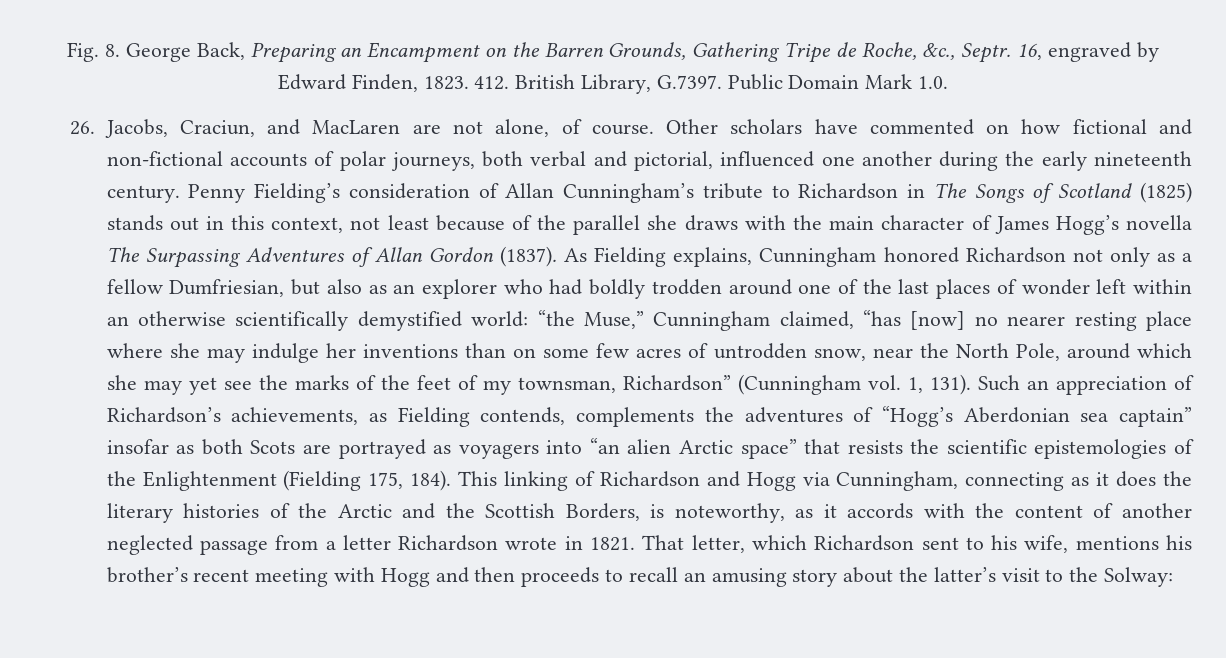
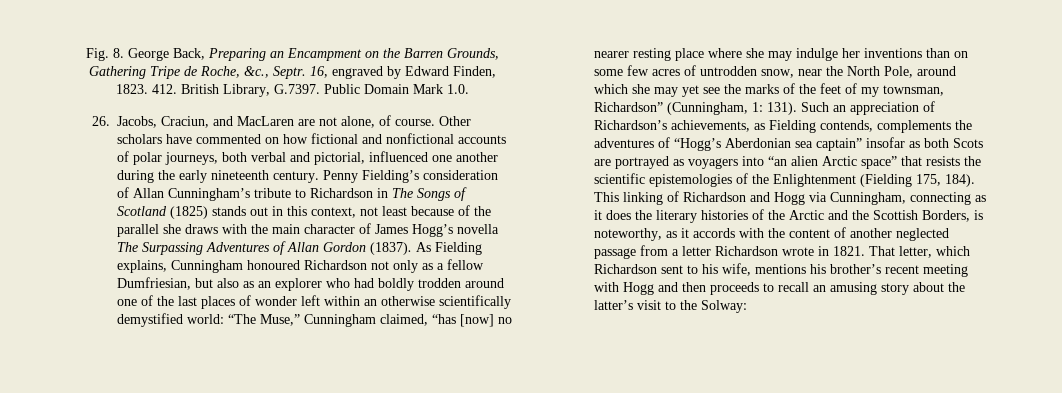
- Other scholars have commented on how fictional and non-fictional accounts of polar journeys, both verbal and pictorial, influenced one another during the early nineteenth century.
+ Other scholars have commented on how fictional and nonfictional accounts of polar journeys, both verbal and pictorial, influenced one another during the early nineteenth century.
- As Fielding explains, Cunningham honored Richardson not only as a fellow Dumfriesian, but also as an explorer who had boldly trodden around one of the last places of wonder left within an otherwise scientifically demystified world:
+ As Fielding explains, Cunningham honoured Richardson not only as a fellow Dumfriesian, but also as an explorer who had boldly trodden around one of the last places of wonder left within an otherwise scientifically demystified world:
- “the Muse,” Cunningham claimed, “has [now] no nearer resting place where she may indulge her inventions than on some few acres of untrodden snow, near the North Pole, around which she may yet see the marks of the feet of my townsman, Richardson” (Cunningham vol. 1, 131).
+ “The Muse,” Cunningham claimed, “has [now] no nearer resting place where she may indulge her inventions than on some few acres of untrodden snow, near the North Pole, around which she may yet see the marks of the feet of my townsman, Richardson” (Cunningham, 1: 131).

